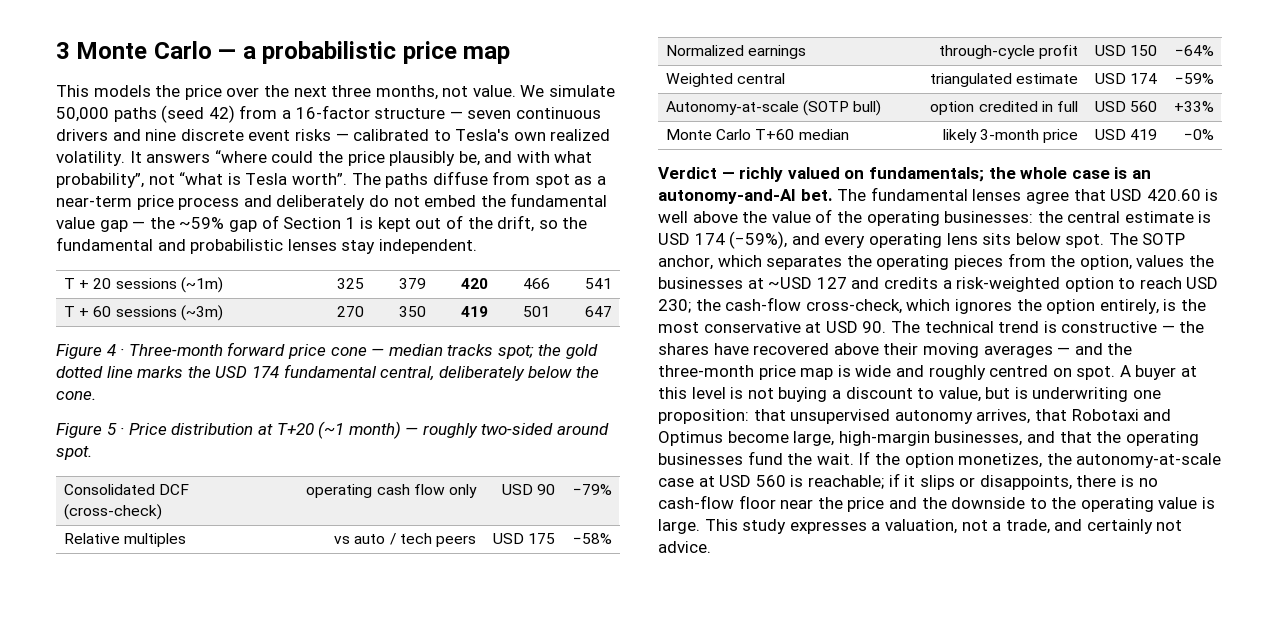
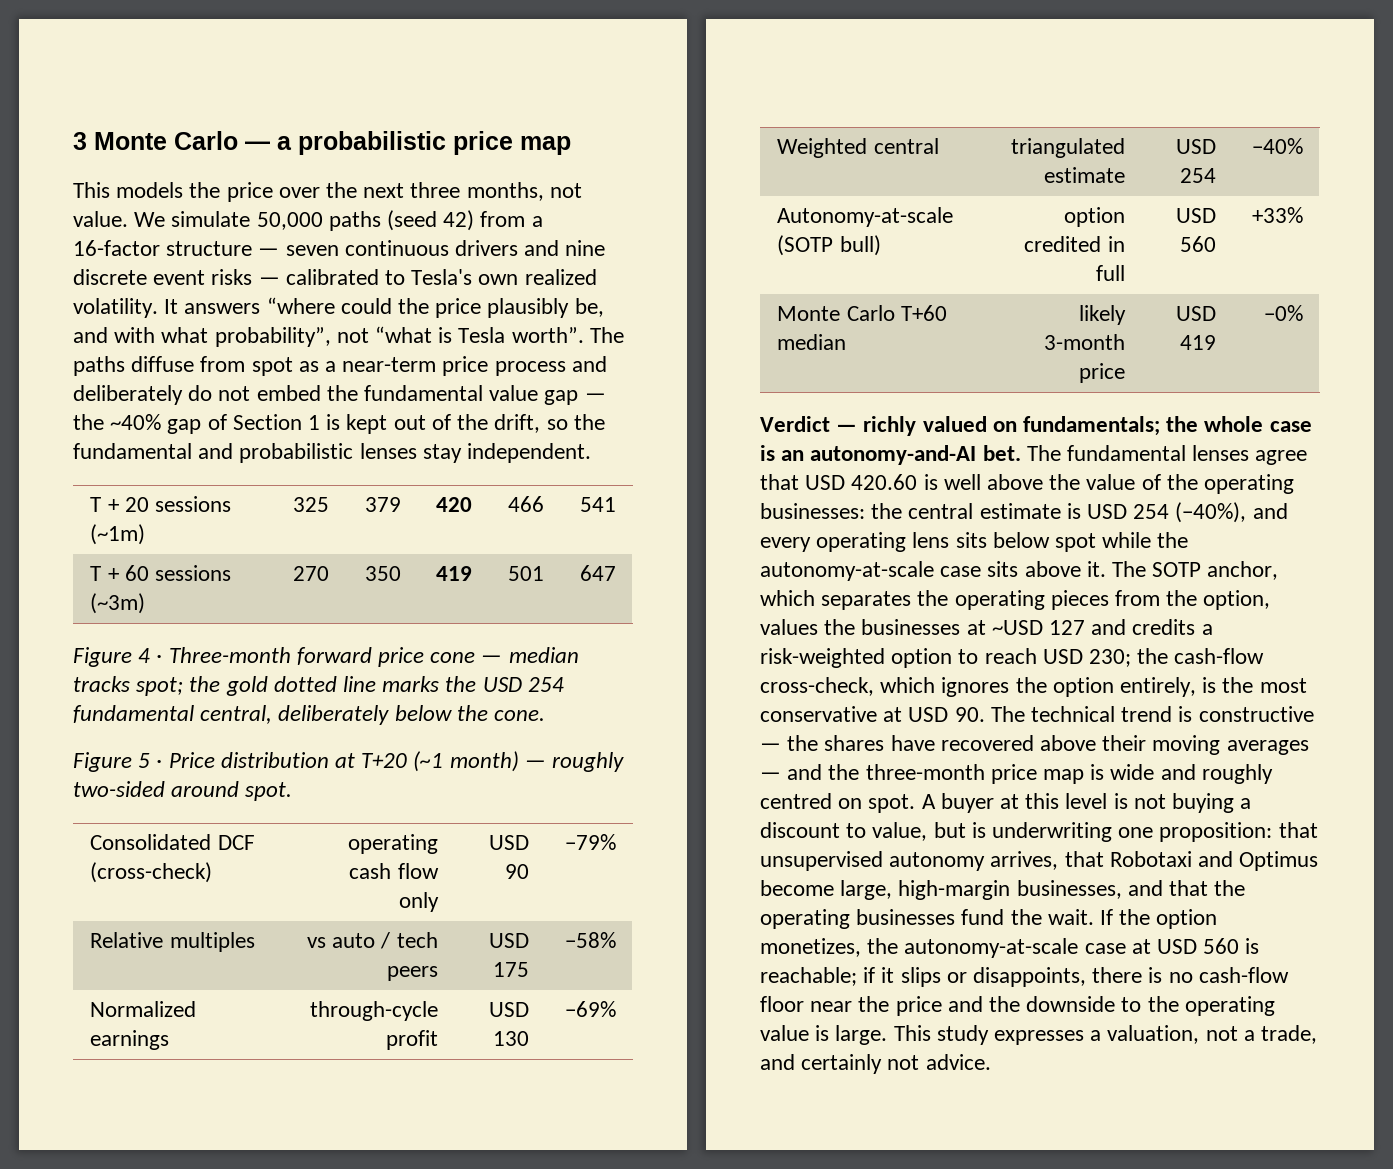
- The paths diffuse from spot as a near-term price process and deliberately do not embed the fundamental value gap — the ~59% gap of Section 1 is kept out of the drift, so the fundamental and probabilistic lenses stay independent.
+ The paths diffuse from spot as a near-term price process and deliberately do not embed the fundamental value gap — the ~40% gap of Section 1 is kept out of the drift, so the fundamental and probabilistic lenses stay independent.
- Figure 4 · Three-month forward price cone — median tracks spot; the gold dotted line marks the USD 174 fundamental central, deliberately below the cone.
+ Figure 4 · Three-month forward price cone — median tracks spot; the gold dotted line marks the USD 254 fundamental central, deliberately below the cone.
- Normalized earnings | through-cycle profit | USD 150 | −64%
+ Normalized earnings | through-cycle profit | USD 130 | −69%
- Weighted central | triangulated estimate | USD 174 | −59%
+ Weighted central | triangulated estimate | USD 254 | −40%
- The fundamental lenses agree that USD 420.60 is well above the value of the operating businesses: the central estimate is USD 174 (−59%), and every operating lens sits below spot.
+ The fundamental lenses agree that USD 420.60 is well above the value of the operating businesses: the central estimate is USD 254 (−40%), and every operating lens sits below spot while the autonomy-at-scale case sits above it.

